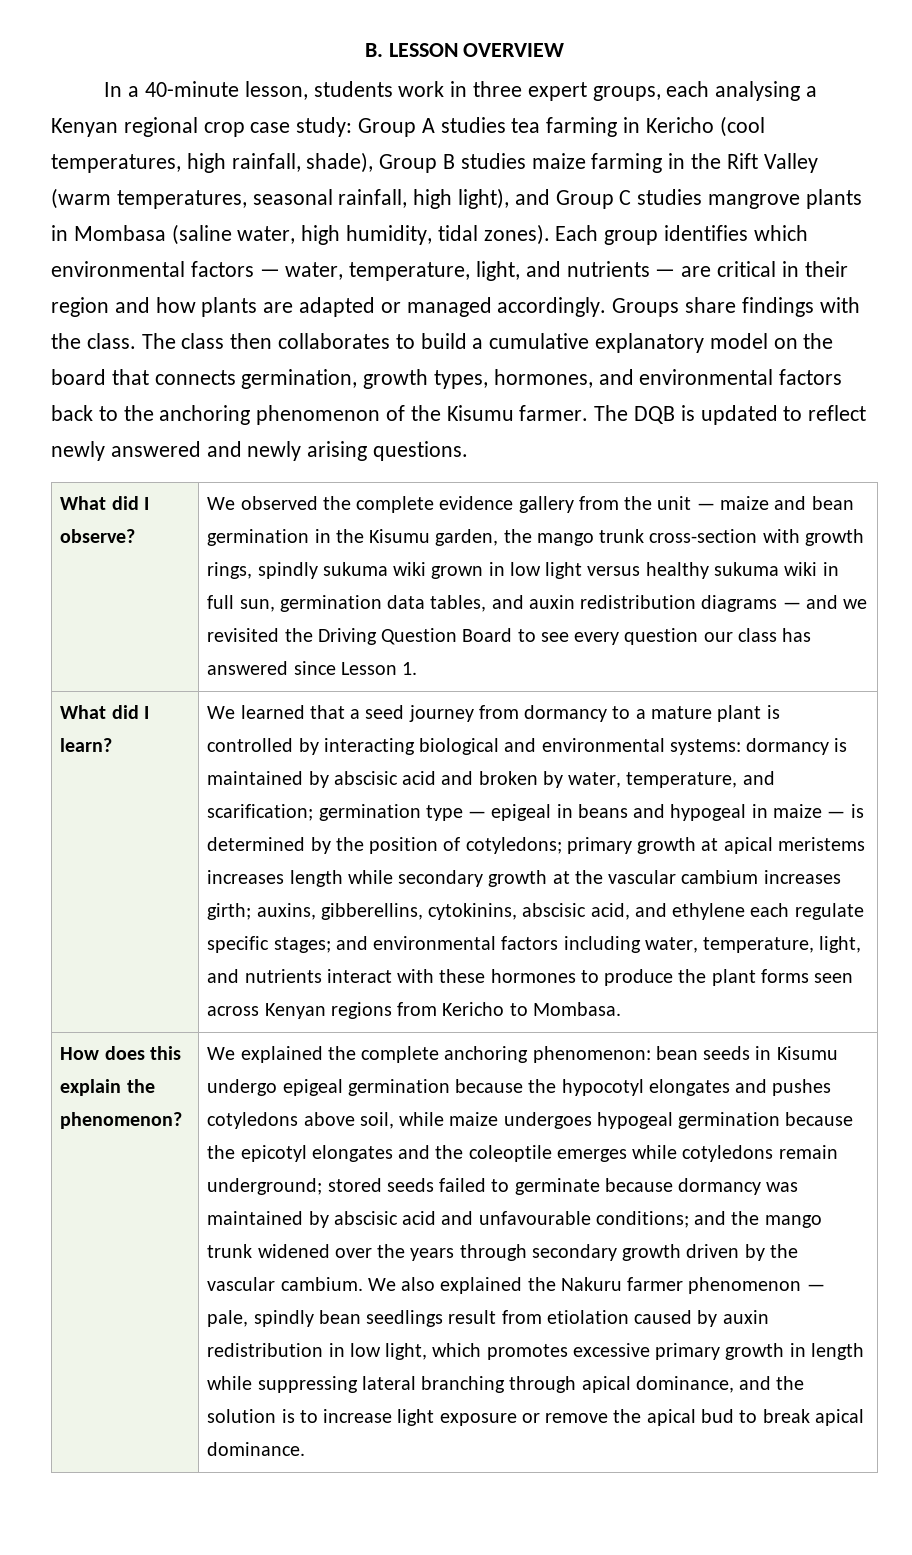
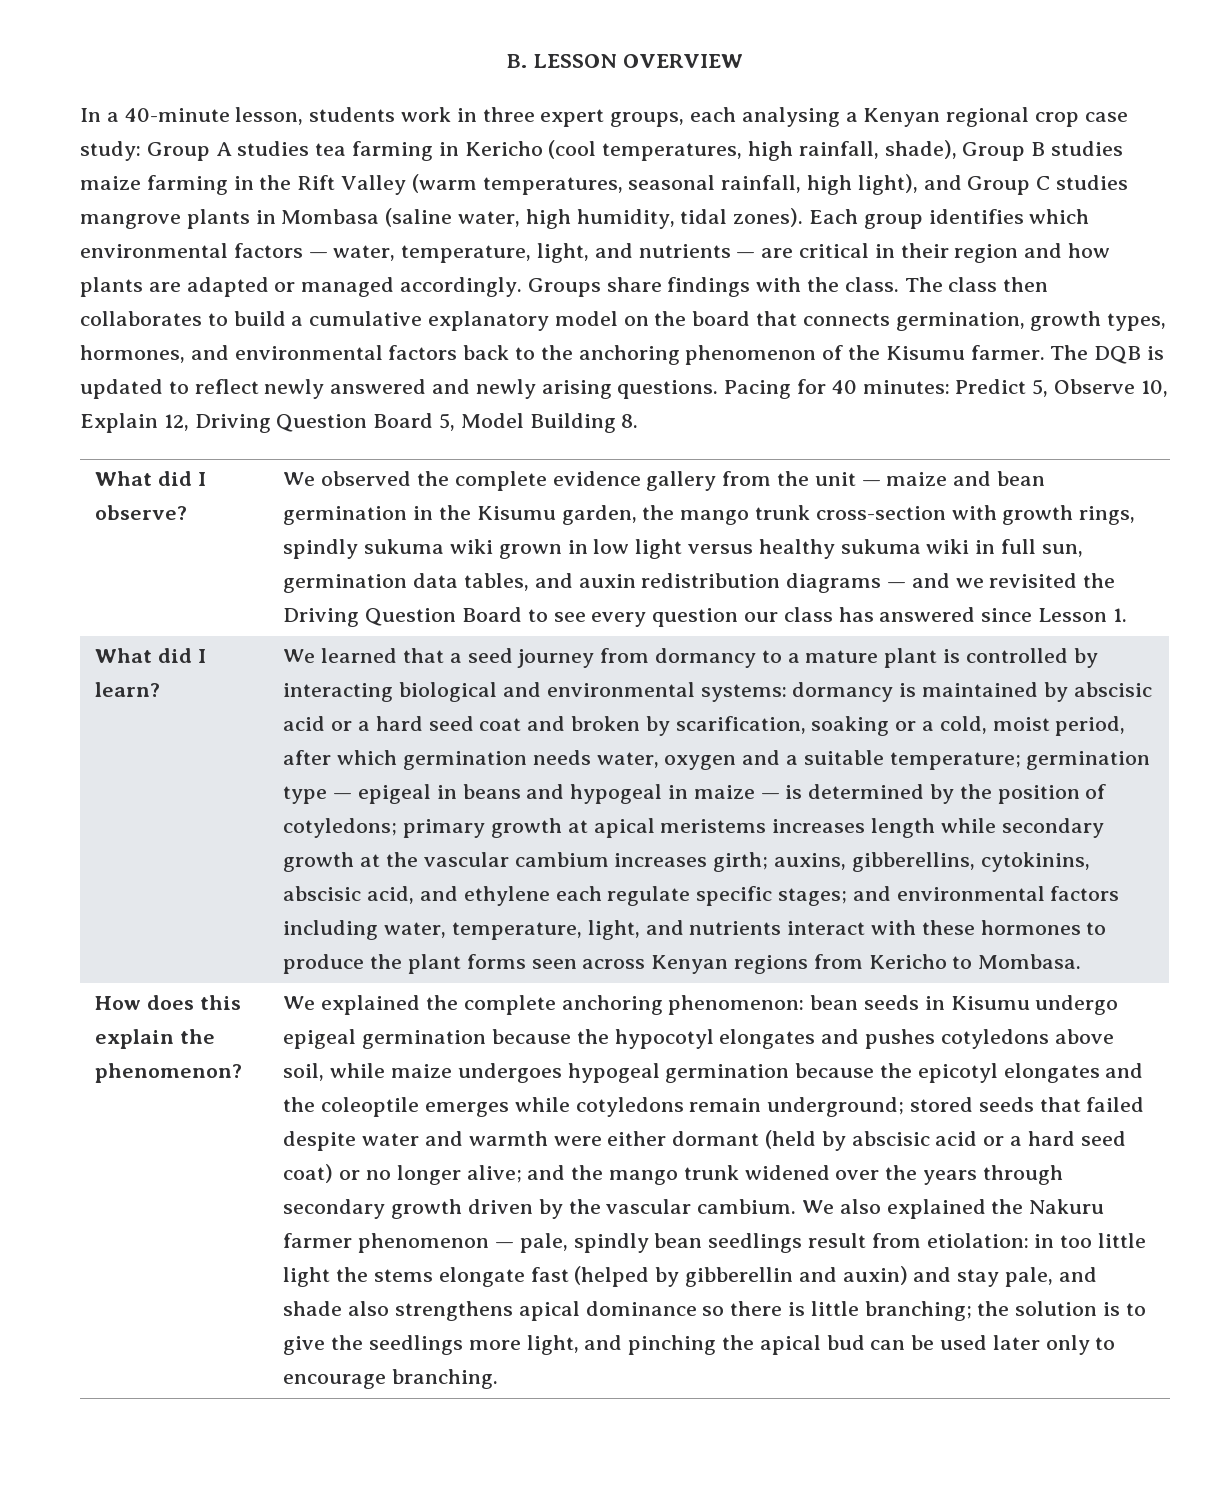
+ Pacing for 40 minutes: Predict 5, Observe 10, Explain 12, Driving Question Board 5, Model Building 8.
- dormancy is maintained by abscisic acid and broken by water, temperature, and scarification;
+ dormancy is maintained by abscisic acid or a hard seed coat and broken by scarification, soaking or a cold, moist period, after which germination needs water, oxygen and a suitable temperature;
- We explained the complete anchoring phenomenon: bean seeds in Kisumu undergo epigeal germination because the hypocotyl elongates and pushes cotyledons above soil, while maize undergoes hypogeal germination because the epicotyl elongates and the coleoptile emerges while cotyledons remain underground; stored seeds failed to germinate because dormancy was maintained by abscisic acid and unfavourable conditions; and the mango trunk widened over the years through secondary growth driven by the vascular cambium.
+ We explained the complete anchoring phenomenon: bean seeds in Kisumu undergo epigeal germination because the hypocotyl elongates and pushes cotyledons above soil, while maize undergoes hypogeal germination because the epicotyl elongates and the coleoptile emerges while cotyledons remain underground; stored seeds that failed despite water and warmth were either dormant (held by abscisic acid or a hard seed coat) or no longer alive; and the mango trunk widened over the years through secondary growth driven by the vascular cambium.
- We also explained the Nakuru farmer phenomenon — pale, spindly bean seedlings result from etiolation caused by auxin redistribution in low light, which promotes excessive primary growth in length while suppressing lateral branching through apical dominance, and the solution is to increase light exposure or remove the apical bud to break apical dominance.
+ We also explained the Nakuru farmer phenomenon — pale, spindly bean seedlings result from etiolation: in too little light the stems elongate fast (helped by gibberellin and auxin) and stay pale, and shade also strengthens apical dominance so there is little branching; the solution is to give the seedlings more light, and pinching the apical bud can be used later only to encourage branching.

